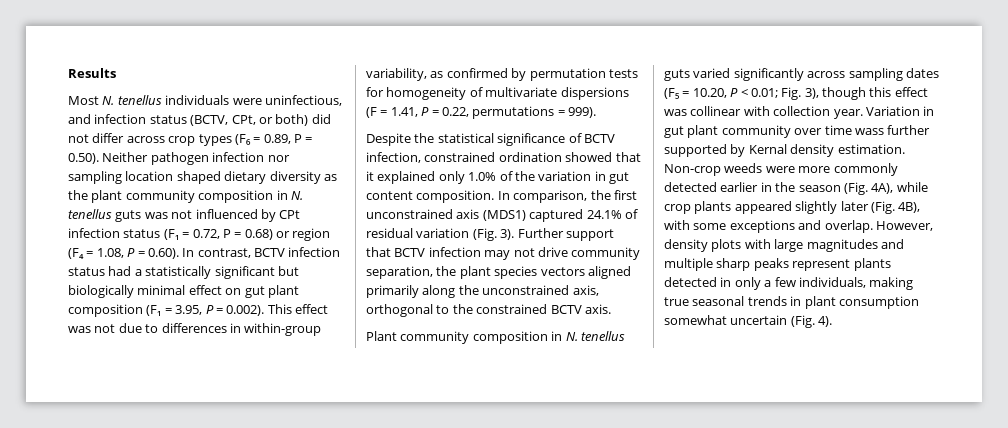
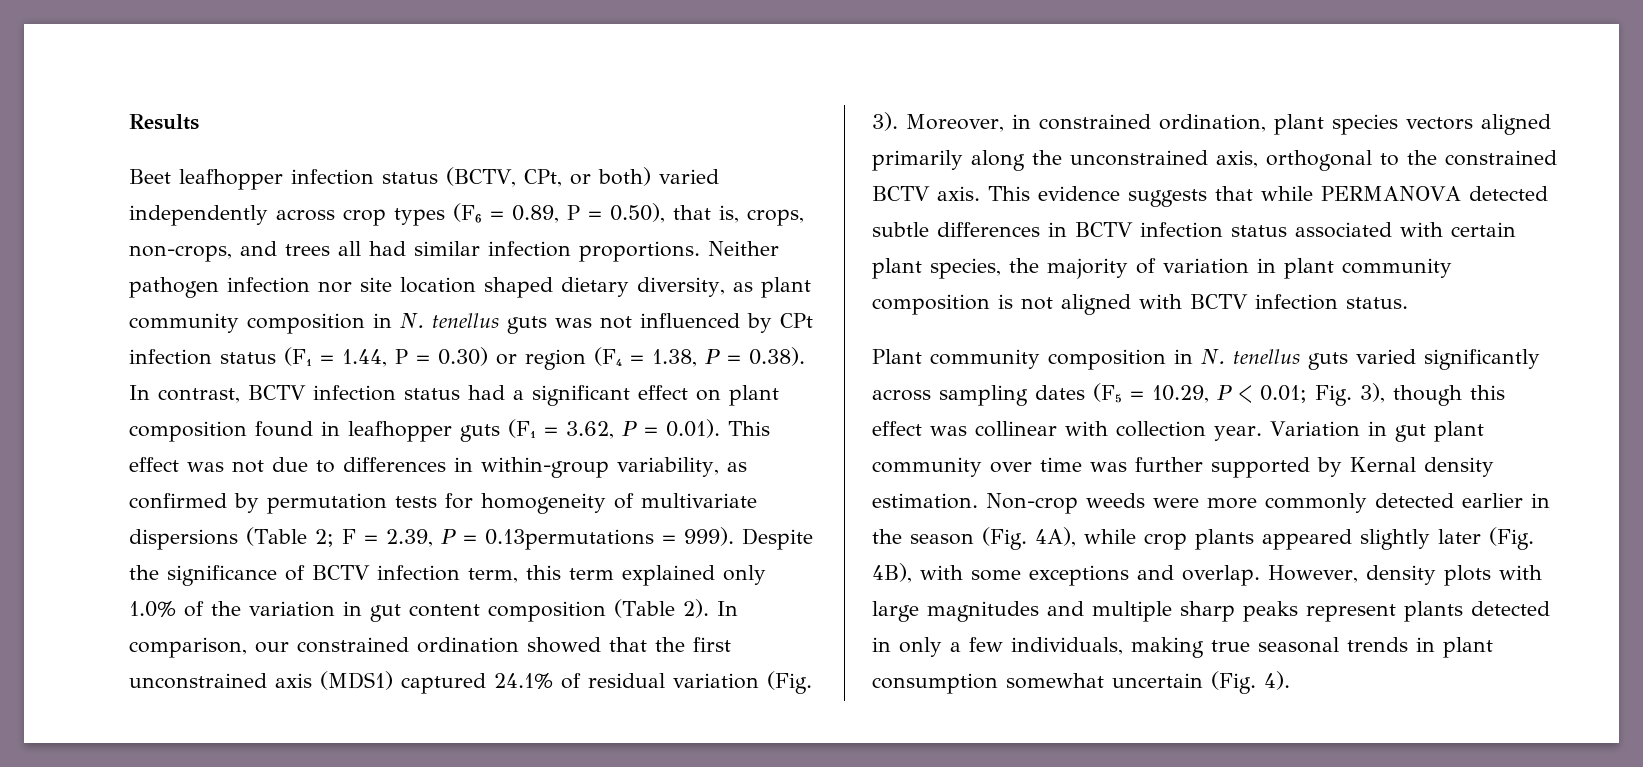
- Most N. tenellus individuals were uninfectious, and infection status (BCTV, CPt, or both) did not differ across crop types (F₆ = 0.89, P = 0.50). Neither pathogen infection nor sampling location shaped dietary diversity as the plant community composition in N. tenellus guts was not influenced by CPt infection status (F₁ = 0.72, P = 0.68) or region (F₄ = 1.08, P = 0.60). In contrast, BCTV infection status had a statistically significant but biologically minimal effect on gut plant composition (F₁ = 3.95, P = 0.002). This effect was not due to differences in within-group variability, as confirmed by permutation tests for homogeneity of multivariate dispersions (F = 1.41, P = 0.22, permutations = 999).
- Despite the statistical significance of BCTV infection, constrained ordination showed that it explained only 1.0% of the variation in gut content composition. In comparison, the first unconstrained axis (MDS1) captured 24.1% of residual variation (Fig. 3).
+ Beet leafhopper infection status (BCTV, CPt, or both) varied independently across crop types (F₆ = 0.89, P = 0.50), that is, crops, non-crops, and trees all had similar infection proportions. Neither pathogen infection nor site location shaped dietary diversity, as plant community composition in N. tenellus guts was not influenced by CPt infection status (F₁ = 1.44, P = 0.30) or region (F₄ = 1.38, P = 0.38). In contrast, BCTV infection status had a significant effect on plant composition found in leafhopper guts (F₁ = 3.62, P = 0.01). This effect was not due to differences in within-group variability, as confirmed by permutation tests for homogeneity of multivariate dispersions (Table 2; F = 2.39, P = 0.13permutations = 999). Despite the significance of BCTV infection term, this term explained only 1.0% of the variation in gut content composition (Table 2). In comparison, our constrained ordination showed that the first unconstrained axis (MDS1) captured 24.1% of residual variation (Fig. 3).
- Further support that BCTV infection may not drive community separation, the plant species vectors aligned primarily along the unconstrained axis, orthogonal to the constrained BCTV axis.
+ Moreover, in constrained ordination, plant species vectors aligned primarily along the unconstrained axis, orthogonal to the constrained BCTV axis. This evidence suggests that while PERMANOVA detected subtle differences in BCTV infection status associated with certain plant species, the majority of variation in plant community composition is not aligned with BCTV infection status.
- Plant community composition in N. tenellus guts varied significantly across sampling dates (F₅ = 10.20, P < 0.01; Fig. 3), though this effect was collinear with collection year.
+ Plant community composition in N. tenellus guts varied significantly across sampling dates (F₅ = 10.29, P < 0.01; Fig. 3), though this effect was collinear with collection year.
- Variation in gut plant community over time wass further supported by Kernal density estimation.
+ Variation in gut plant community over time was further supported by Kernal density estimation.

